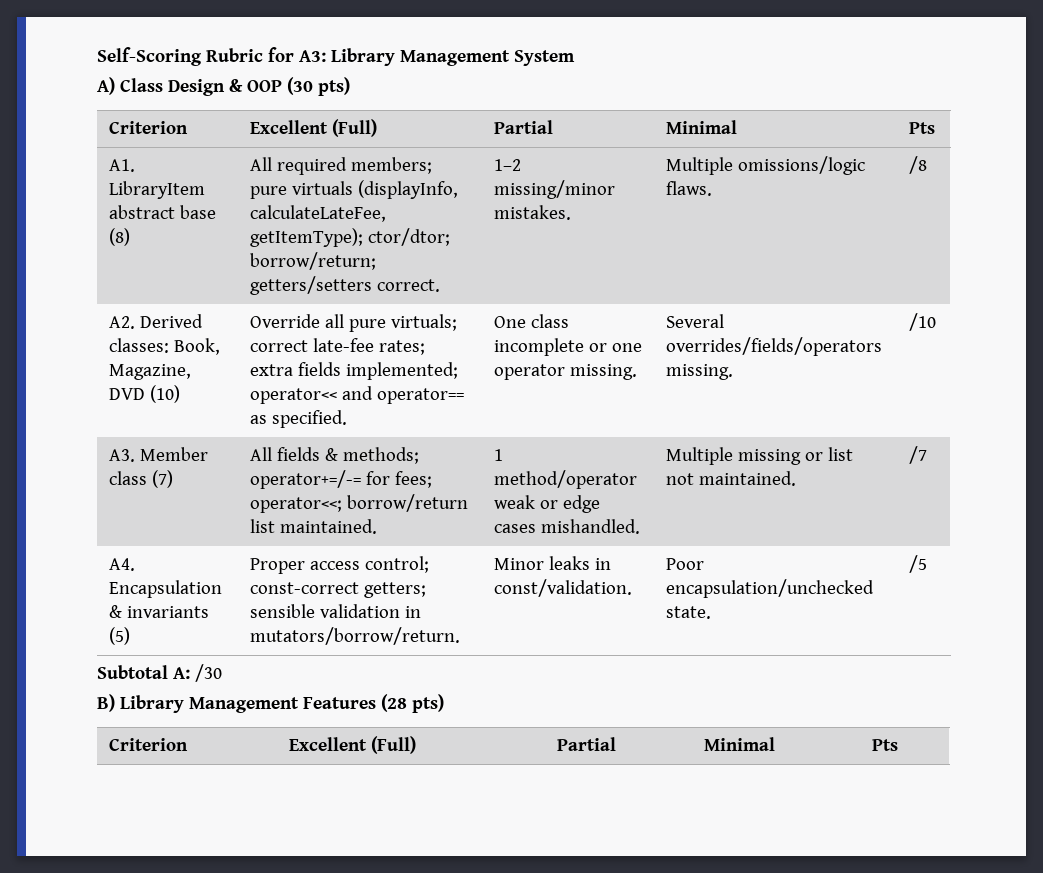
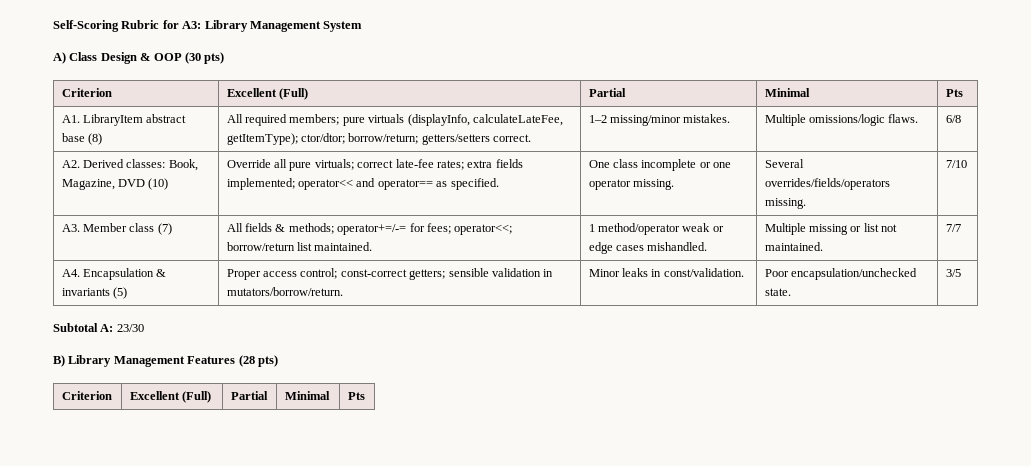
- A1. LibraryItem abstract base (8) | All required members; pure virtuals (displayInfo, calculateLateFee, getItemType); ctor/dtor; borrow/return; getters/setters correct. | 1–2 missing/minor mistakes. | Multiple omissions/logic flaws. | /8
+ A1. LibraryItem abstract base (8) | All required members; pure virtuals (displayInfo, calculateLateFee, getItemType); ctor/dtor; borrow/return; getters/setters correct. | 1–2 missing/minor mistakes. | Multiple omissions/logic flaws. | 6/8
- A2. Derived classes: Book, Magazine, DVD (10) | Override all pure virtuals; correct late-fee rates; extra fields implemented; operator<< and operator== as specified. | One class incomplete or one operator missing. | Several overrides/fields/operators missing. | /10
+ A2. Derived classes: Book, Magazine, DVD (10) | Override all pure virtuals; correct late-fee rates; extra fields implemented; operator<< and operator== as specified. | One class incomplete or one operator missing. | Several overrides/fields/operators missing. | 7/10
- A3. Member class (7) | All fields & methods; operator+=/-= for fees; operator<<; borrow/return list maintained. | 1 method/operator weak or edge cases mishandled. | Multiple missing or list not maintained. | /7
+ A3. Member class (7) | All fields & methods; operator+=/-= for fees; operator<<; borrow/return list maintained. | 1 method/operator weak or edge cases mishandled. | Multiple missing or list not maintained. | 7/7
- A4. Encapsulation & invariants (5) | Proper access control; const-correct getters; sensible validation in mutators/borrow/return. | Minor leaks in const/validation. | Poor encapsulation/unchecked state. | /5
+ A4. Encapsulation & invariants (5) | Proper access control; const-correct getters; sensible validation in mutators/borrow/return. | Minor leaks in const/validation. | Poor encapsulation/unchecked state. | 3/5
- Subtotal A: /30
+ Subtotal A: 23/30

